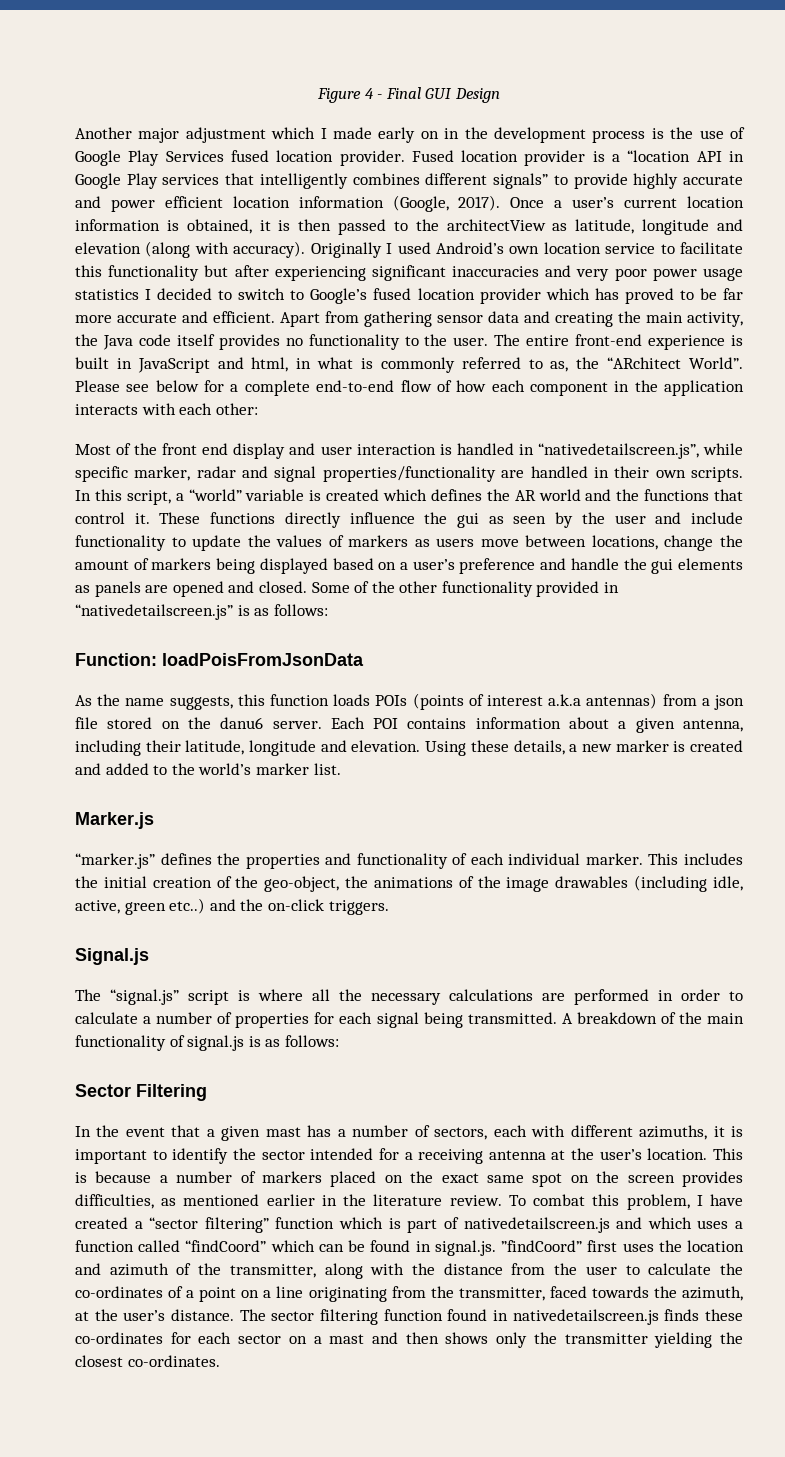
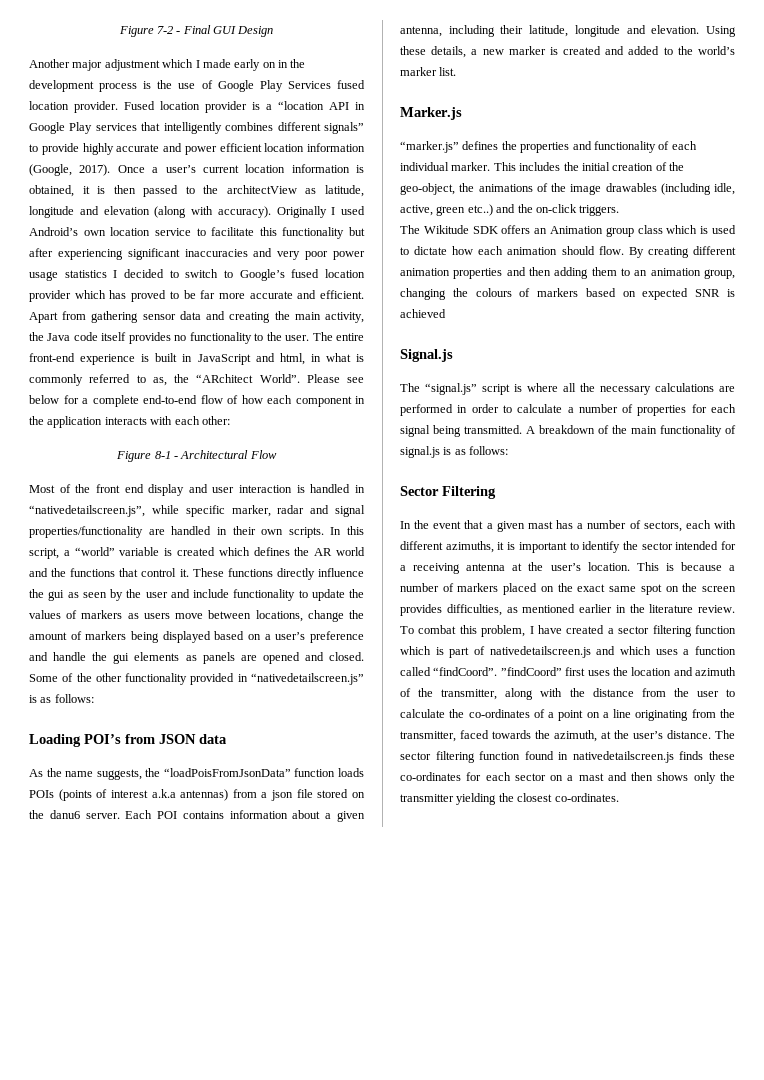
- Figure 4 - Final GUI Design
+ Figure 7-2 - Final GUI Design
+ Figure 8-1 - Architectural Flow
- Function: loadPoisFromJsonData
+ Loading POI’s from JSON data
- As the name suggests, this function loads POIs (points of interest a.k.a antennas) from a json file stored on the danu6 server.
+ As the name suggests, the “loadPoisFromJsonData” function loads POIs (points of interest a.k.a antennas) from a json file stored on the danu6 server.
+ The Wikitude SDK offers an Animation group class which is used to dictate how each animation should flow. By creating different animation properties and then adding them to an animation group, changing the colours of markers based on expected SNR is achieved
- To combat this problem, I have created a “sector filtering” function which is part of nativedetailscreen.js and which uses a function called “findCoord” which can be found in signal.js. ”findCoord” first uses the location and azimuth of the transmitter, along with the distance from the user to calculate the co-ordinates of a point on a line originating from the transmitter, faced towards the azimuth, at the user’s distance.
+ To combat this problem, I have created a sector filtering function which is part of nativedetailscreen.js and which uses a function called “findCoord”. ”findCoord” first uses the location and azimuth of the transmitter, along with the distance from the user to calculate the co-ordinates of a point on a line originating from the transmitter, faced towards the azimuth, at the user’s distance.

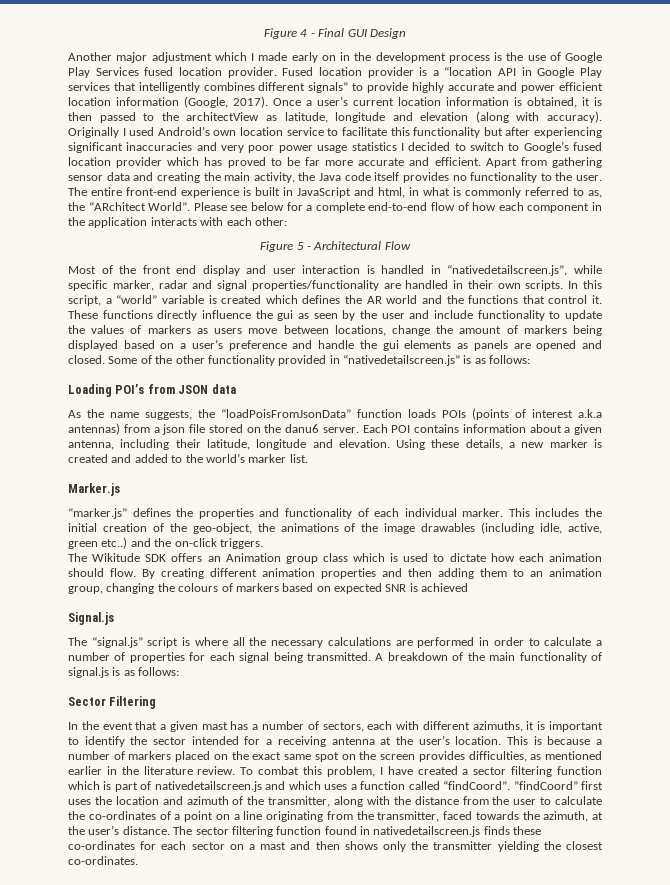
- Figure 7-2 - Final GUI Design
+ Figure 4 - Final GUI Design
- Figure 8-1 - Architectural Flow
+ Figure 5 - Architectural Flow

